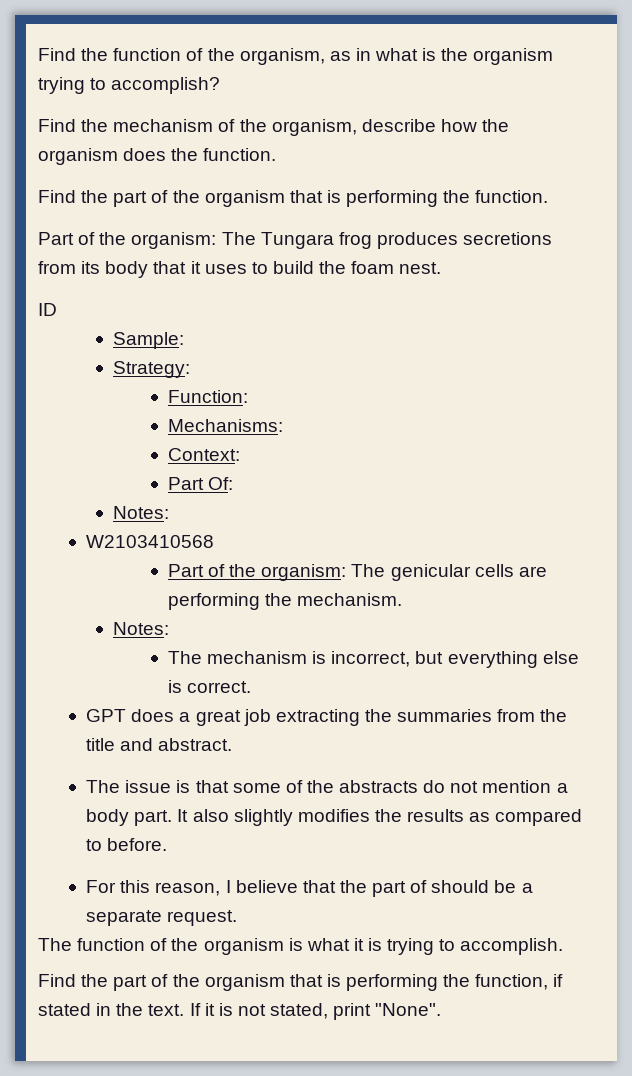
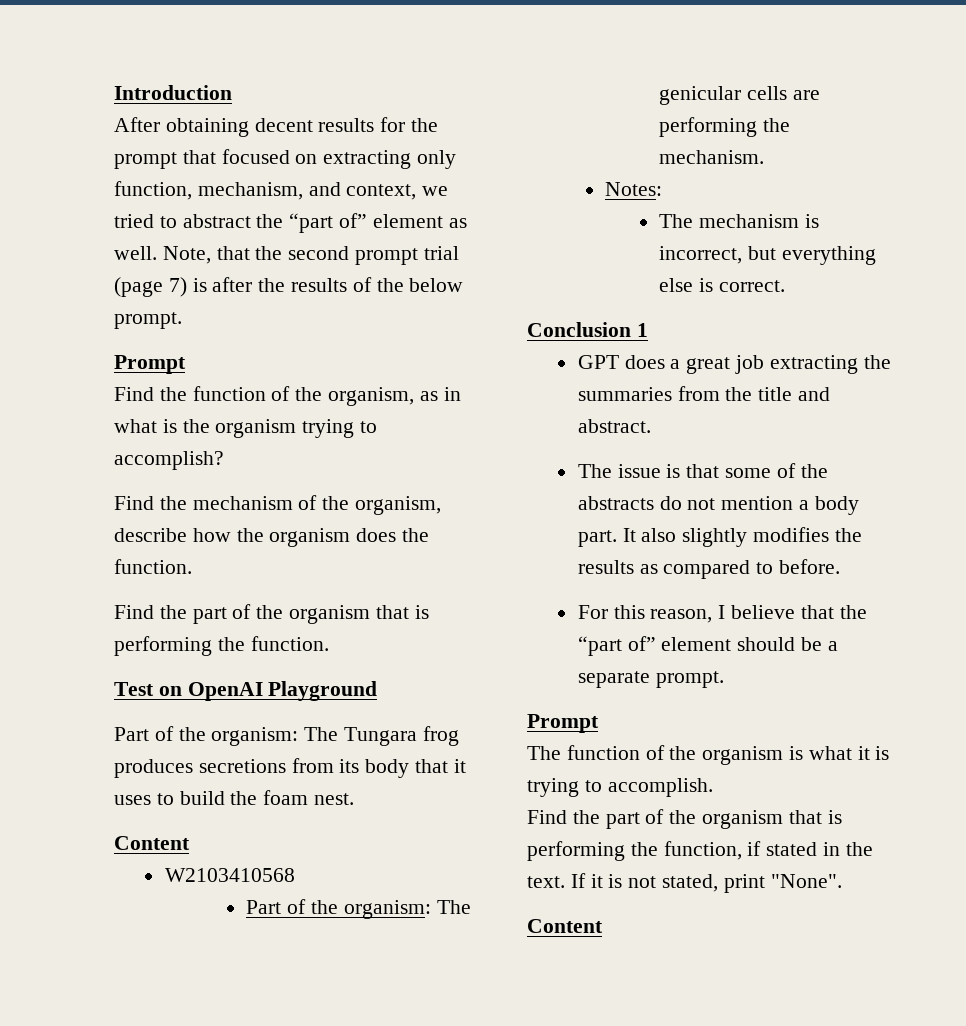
+ Introduction
+ After obtaining decent results for the prompt that focused on extracting only function, mechanism, and context, we tried to abstract the “part of” element as well. Note, that the second prompt trial (page 7) is after the results of the below prompt.
+ Prompt
+ Test on OpenAI Playground
  Part of the organism: The Tungara frog produces secretions from its body that it uses to build the foam nest.
- ID
- Sample:
- Strategy:
- Function:
- Mechanisms:
- Context:
- Part Of:
- Notes:
+ Content
+ Conclusion 1
- For this reason, I believe that the part of should be a separate request.
+ For this reason, I believe that the “part of” element should be a separate prompt.
+ Prompt
  If it is not stated, print "None".
+ Content

